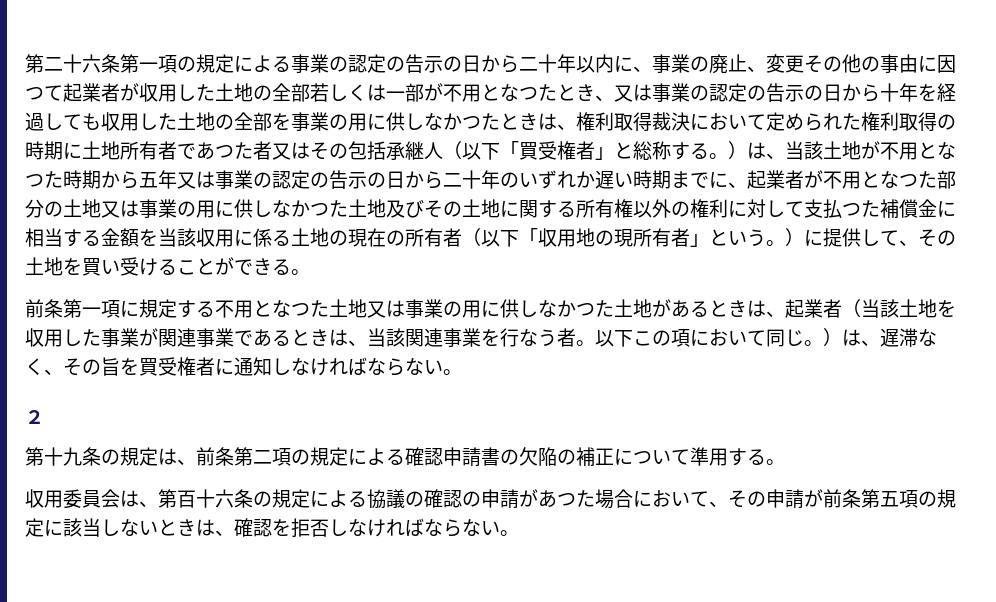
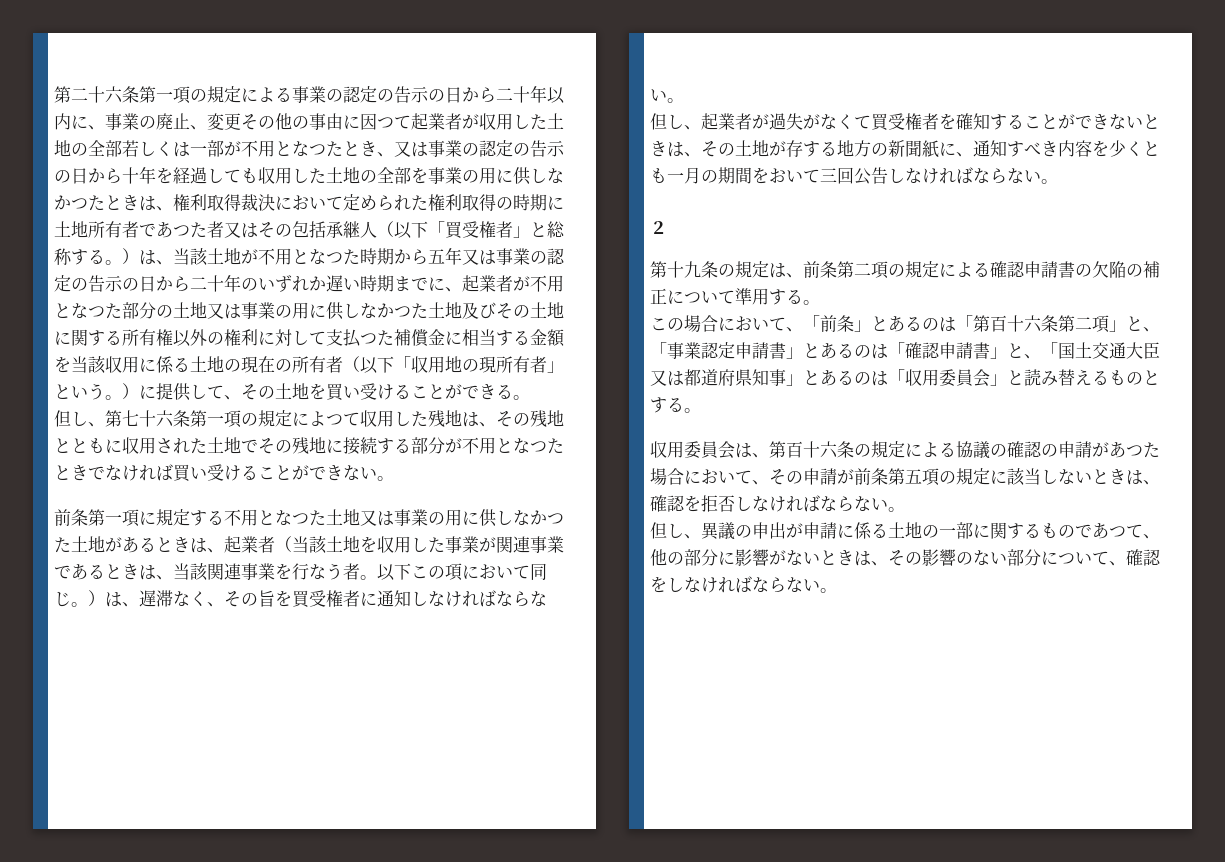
+ 但し、第七十六条第一項の規定によつて収用した残地は、その残地とともに収用された土地でその残地に接続する部分が不用となつたときでなければ買い受けることができない。
+ 但し、起業者が過失がなくて買受権者を確知することができないときは、その土地が存する地方の新聞紙に、通知すべき内容を少くとも一月の期間をおいて三回公告しなければならない。
+ この場合において、「前条」とあるのは「第百十六条第二項」と、「事業認定申請書」とあるのは「確認申請書」と、「国土交通大臣又は都道府県知事」とあるのは「収用委員会」と読み替えるものとする。
+ 但し、異議の申出が申請に係る土地の一部に関するものであつて、他の部分に影響がないときは、その影響のない部分について、確認をしなければならない。

